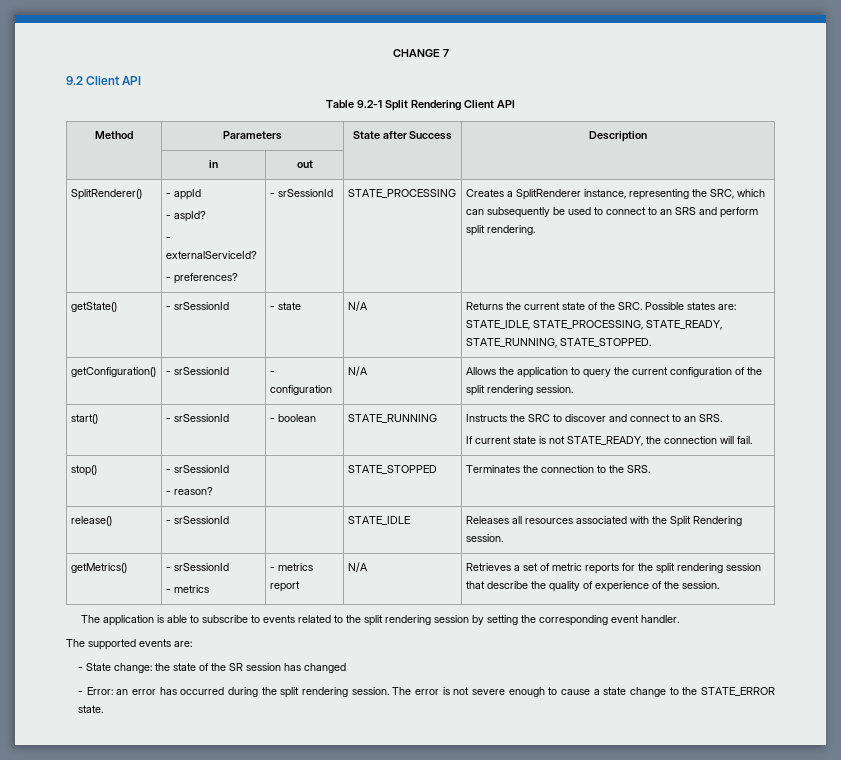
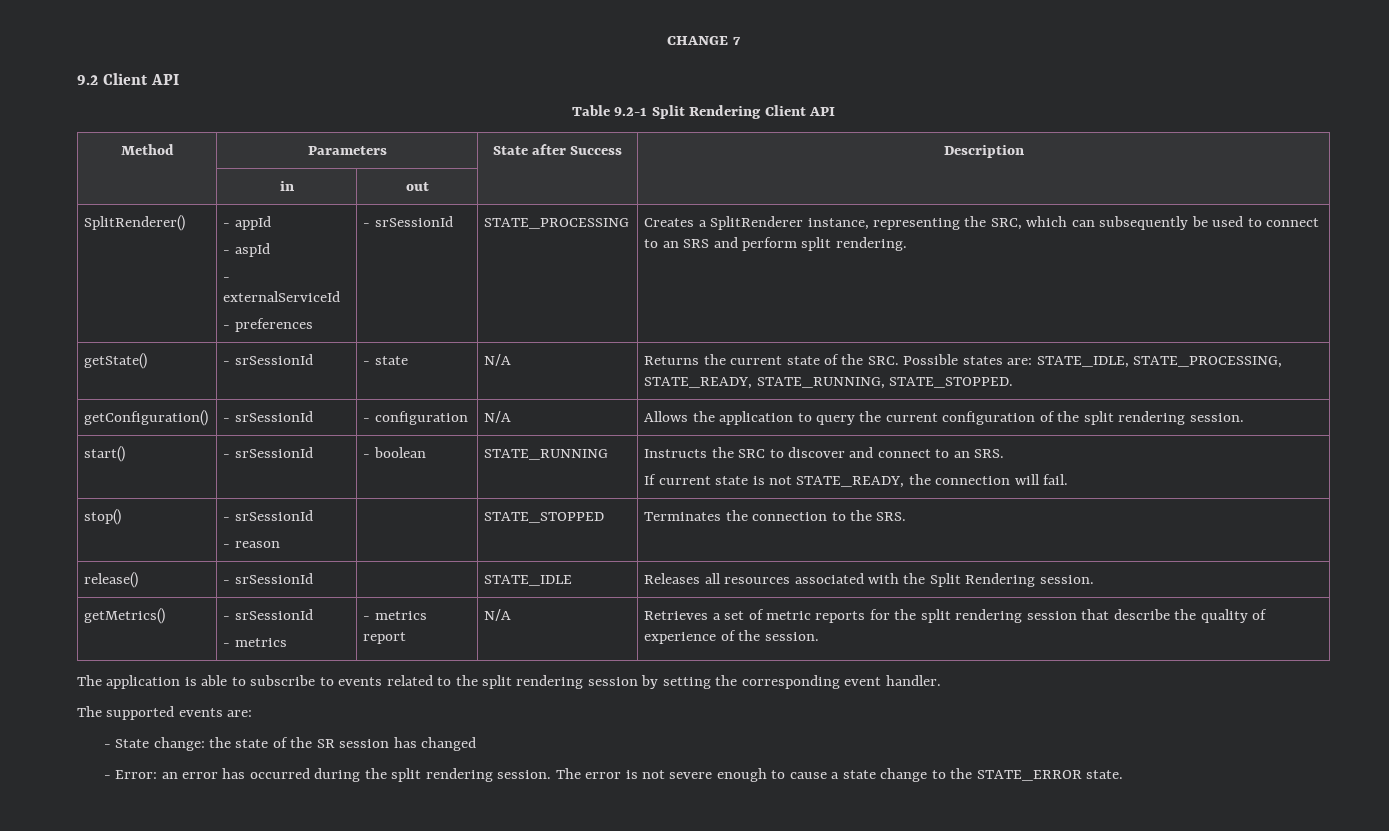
  SplitRenderer() | - appId
- - aspId?
- - externalServiceId?
- - preferences? | - srSessionId | STATE_PROCESSING | Creates a SplitRenderer instance, representing the SRC, which can subsequently be used to connect to an SRS and perform split rendering.
+ - aspId
+ - externalServiceId
+ - preferences | - srSessionId | STATE_PROCESSING | Creates a SplitRenderer instance, representing the SRC, which can subsequently be used to connect to an SRS and perform split rendering.
  stop() | - srSessionId
- - reason? | | STATE_STOPPED | Terminates the connection to the SRS.
+ - reason | | STATE_STOPPED | Terminates the connection to the SRS.

